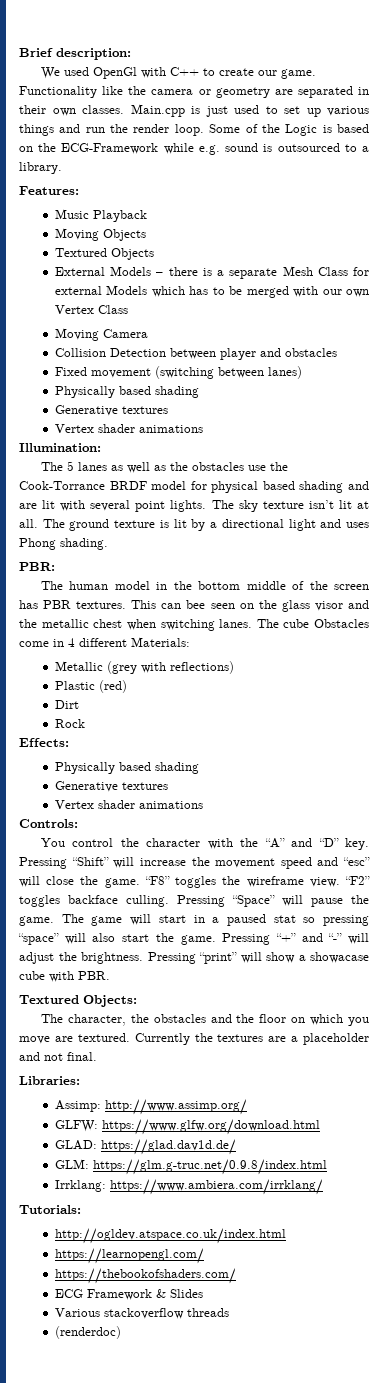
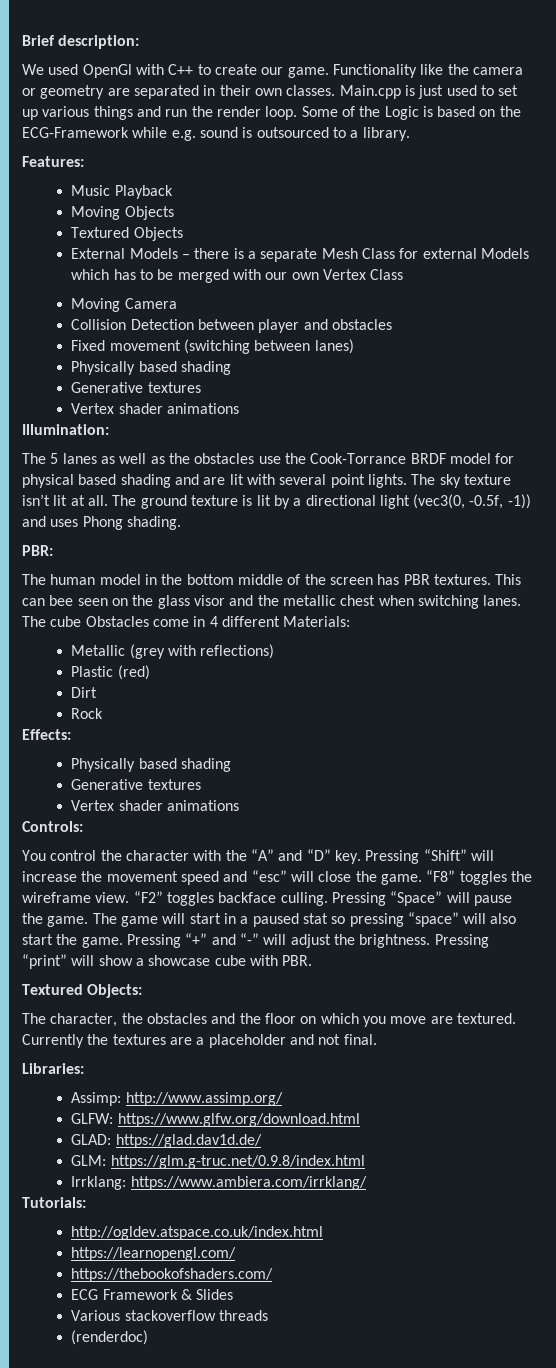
- The ground texture is lit by a directional light and uses Phong shading.
+ The ground texture is lit by a directional light (vec3(0, -0.5f, -1)) and uses Phong shading.
- Pressing “print” will show a showacase cube with PBR.
+ Pressing “print” will show a showcase cube with PBR.

